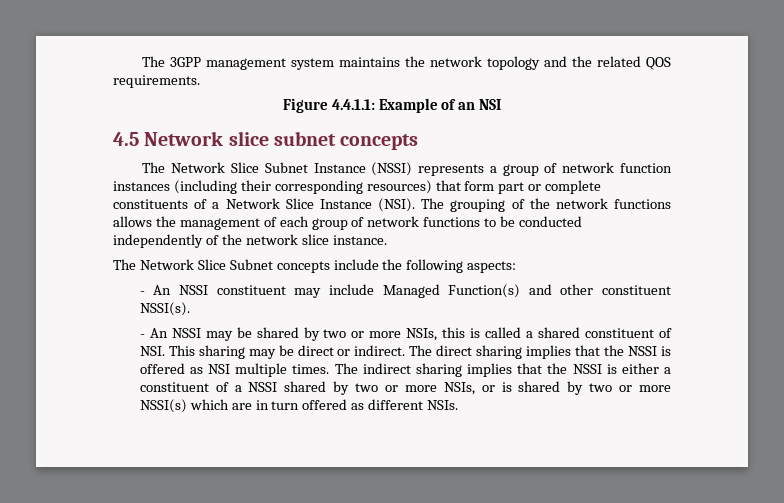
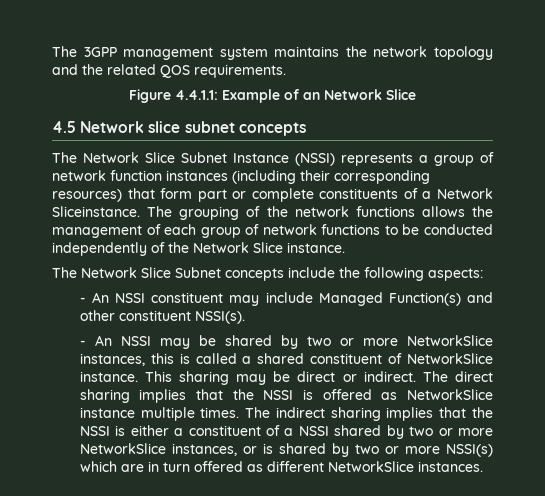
- Figure 4.4.1.1: Example of an NSI
+ Figure 4.4.1.1: Example of an Network Slice
- The Network Slice Subnet Instance (NSSI) represents a group of network function instances (including their corresponding resources) that form part or complete constituents of a Network Slice Instance (NSI).
+ The Network Slice Subnet Instance (NSSI) represents a group of network function instances (including their corresponding resources) that form part or complete constituents of a Network Sliceinstance.
- The grouping of the network functions allows the management of each group of network functions to be conducted independently of the network slice instance.
+ The grouping of the network functions allows the management of each group of network functions to be conducted independently of the Network Slice instance.
- - An NSSI may be shared by two or more NSIs, this is called a shared constituent of NSI. This sharing may be direct or indirect.
+ - An NSSI may be shared by two or more NetworkSlice instances, this is called a shared constituent of NetworkSlice instance. This sharing may be direct or indirect.
- The direct sharing implies that the NSSI is offered as NSI multiple times.
+ The direct sharing implies that the NSSI is offered as NetworkSlice instance multiple times.
- The indirect sharing implies that the NSSI is either a constituent of a NSSI shared by two or more NSIs, or is shared by two or more NSSI(s) which are in turn offered as different NSIs.
+ The indirect sharing implies that the NSSI is either a constituent of a NSSI shared by two or more NetworkSlice instances, or is shared by two or more NSSI(s) which are in turn offered as different NetworkSlice instances.

